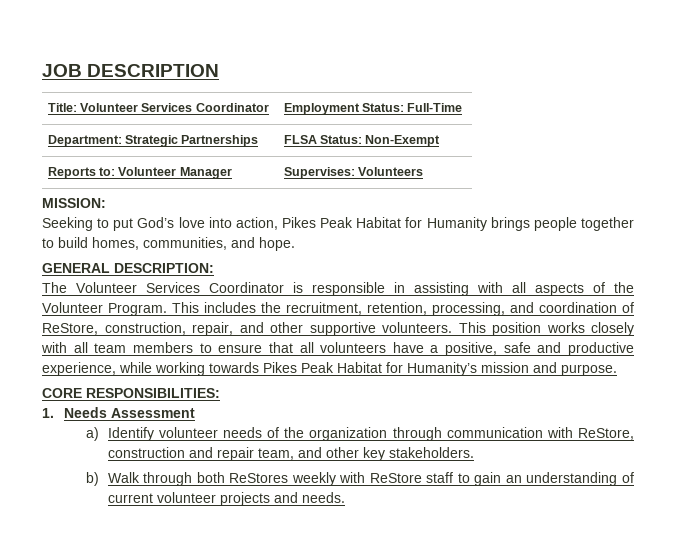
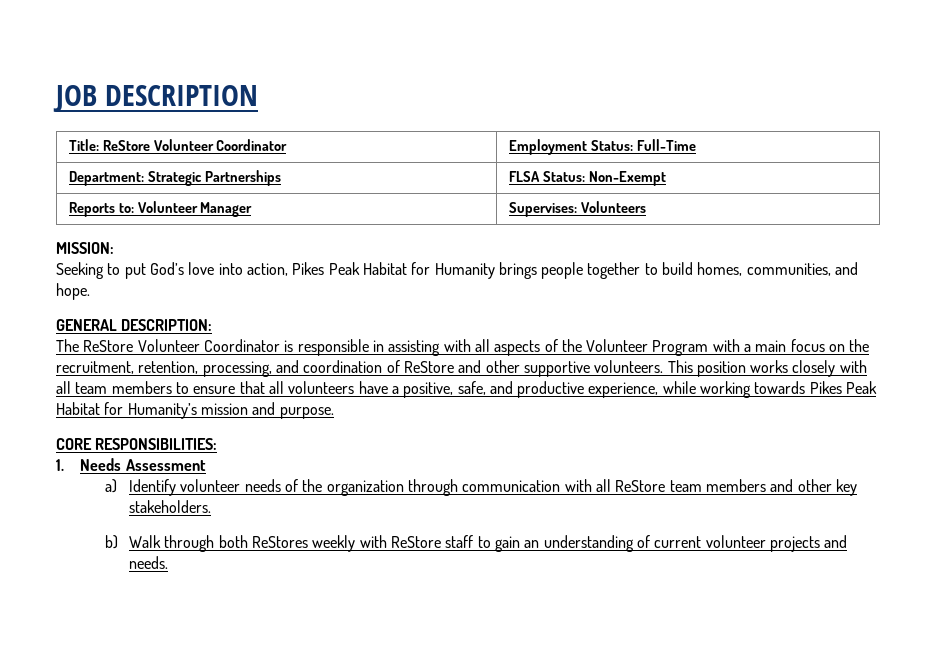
- Title: Volunteer Services Coordinator | Employment Status: Full-Time
+ Title: ReStore Volunteer Coordinator | Employment Status: Full-Time
- The Volunteer Services Coordinator is responsible in assisting with all aspects of the Volunteer Program. This includes the recruitment, retention, processing, and coordination of ReStore, construction, repair, and other supportive volunteers.
+ The ReStore Volunteer Coordinator is responsible in assisting with all aspects of the Volunteer Program with a main focus on the recruitment, retention, processing, and coordination of ReStore and other supportive volunteers.
- This position works closely with all team members to ensure that all volunteers have a positive, safe and productive experience, while working towards Pikes Peak Habitat for Humanity’s mission and purpose.
+ This position works closely with all team members to ensure that all volunteers have a positive, safe, and productive experience, while working towards Pikes Peak Habitat for Humanity’s mission and purpose.
- a) Identify volunteer needs of the organization through communication with ReStore, construction and repair team, and other key stakeholders.
+ a) Identify volunteer needs of the organization through communication with all ReStore team members and other key stakeholders.

